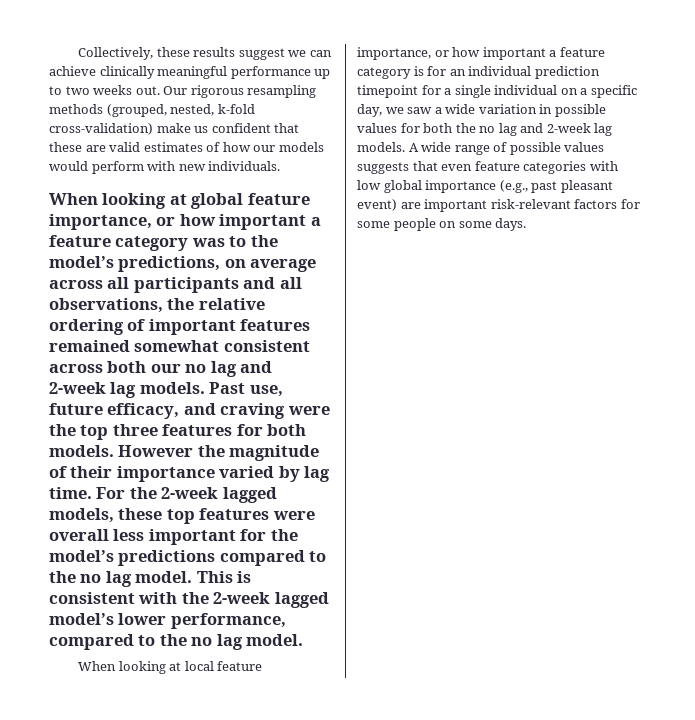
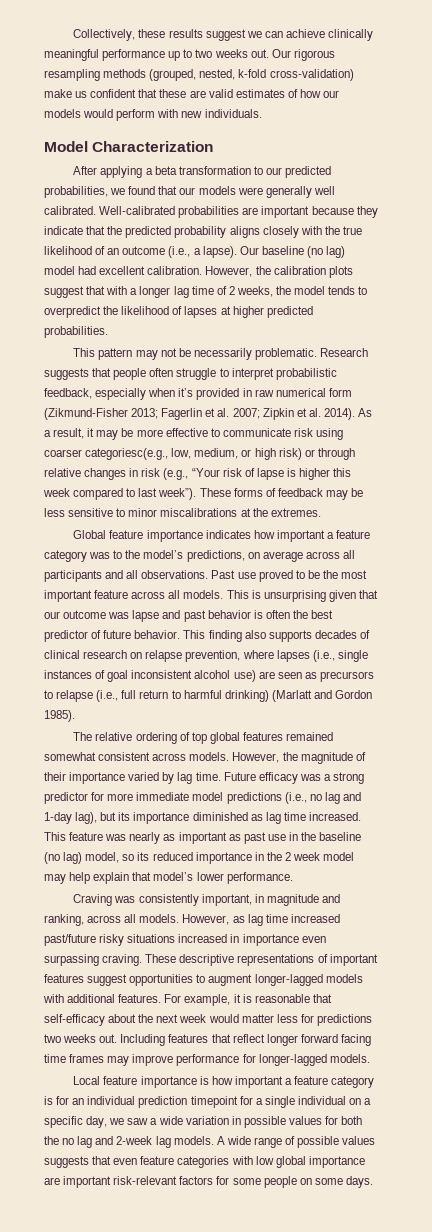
- When looking at global feature importance, or how important a feature category was to the model’s predictions, on average across all participants and all observations, the relative ordering of important features remained somewhat consistent across both our no lag and 2-week lag models. Past use, future efficacy, and craving were the top three features for both models. However the magnitude of their importance varied by lag time.
+ Model Characterization
+ After applying a beta transformation to our predicted probabilities, we found that our models were generally well calibrated. Well-calibrated probabilities are important because they indicate that the predicted probability aligns closely with the true likelihood of an outcome (i.e., a lapse). Our baseline (no lag) model had excellent calibration. However, the calibration plots suggest that with a longer lag time of 2 weeks, the model tends to overpredict the likelihood of lapses at higher predicted probabilities.
+ This pattern may not be necessarily problematic. Research suggests that people often struggle to interpret probabilistic feedback, especially when it’s provided in raw numerical form (Zikmund-Fisher 2013; Fagerlin et al. 2007; Zipkin et al. 2014). As a result, it may be more effective to communicate risk using coarser categoriesc(e.g., low, medium, or high risk) or through relative changes in risk (e.g., “Your risk of lapse is higher this week compared to last week”). These forms of feedback may be less sensitive to minor miscalibrations at the extremes.
+ Global feature importance indicates how important a feature category was to the model’s predictions, on average across all participants and all observations. Past use proved to be the most important feature across all models. This is unsurprising given that our outcome was lapse and past behavior is often the best predictor of future behavior. This finding also supports decades of clinical research on relapse prevention, where lapses (i.e., single instances of goal inconsistent alcohol use) are seen as precursors to relapse (i.e., full return to harmful drinking) (Marlatt and Gordon 1985).
+ The relative ordering of top global features remained somewhat consistent across models. However, the magnitude of their importance varied by lag time.
- For the 2-week lagged models, these top features were overall less important for the model’s predictions compared to the no lag model. This is consistent with the 2-week lagged model’s lower performance, compared to the no lag model.
- When looking at local feature importance, or how important a feature category is for an individual prediction timepoint for a single individual on a specific day, we saw a wide variation in possible values for both the no lag and 2-week lag models.
+ Future efficacy was a strong predictor for more immediate model predictions (i.e., no lag and 1-day lag), but its importance diminished as lag time increased. This feature was nearly as important as past use in the baseline (no lag) model, so its reduced importance in the 2 week model may help explain that model’s lower performance.
+ Craving was consistently important, in magnitude and ranking, across all models. However, as lag time increased past/future risky situations increased in importance even surpassing craving. These descriptive representations of important features suggest opportunities to augment longer-lagged models with additional features. For example, it is reasonable that self-efficacy about the next week would matter less for predictions two weeks out. Including features that reflect longer forward facing time frames may improve performance for longer-lagged models.
+ Local feature importance is how important a feature category is for an individual prediction timepoint for a single individual on a specific day, we saw a wide variation in possible values for both the no lag and 2-week lag models.
- A wide range of possible values suggests that even feature categories with low global importance (e.g., past pleasant event) are important risk-relevant factors for some people on some days.
+ A wide range of possible values suggests that even feature categories with low global importance are important risk-relevant factors for some people on some days.

